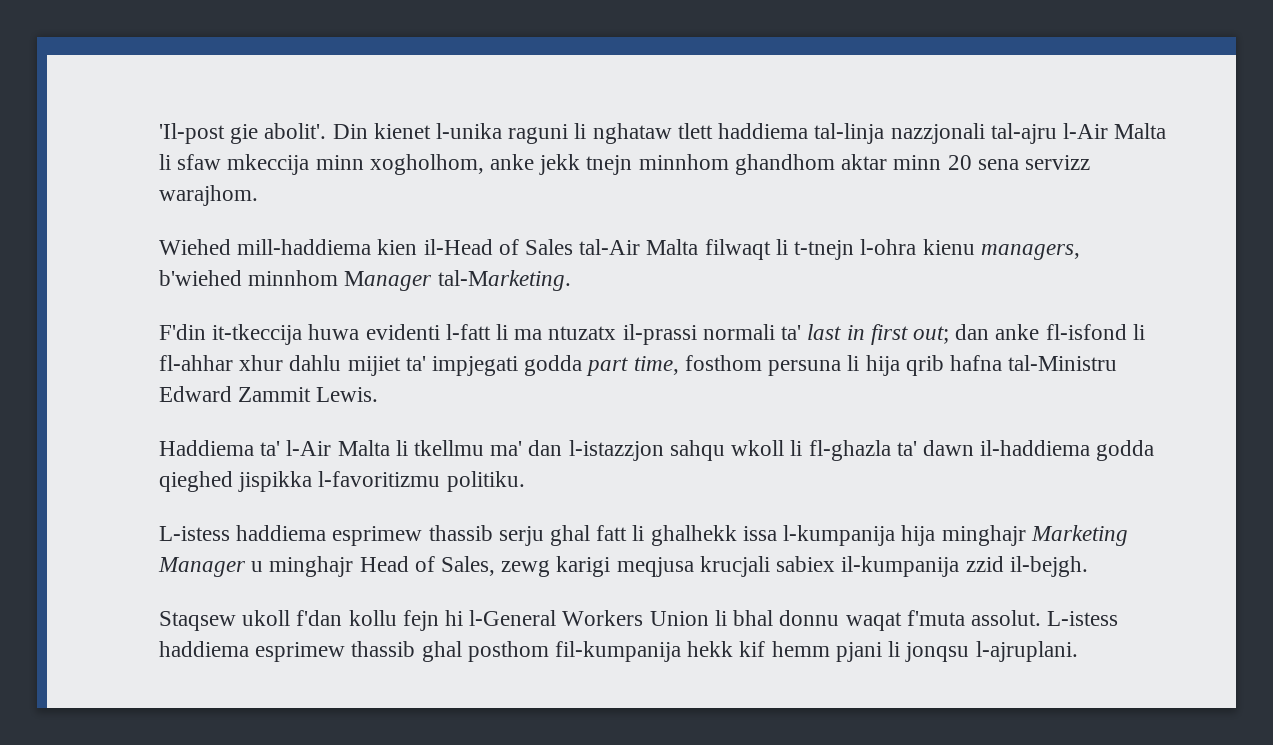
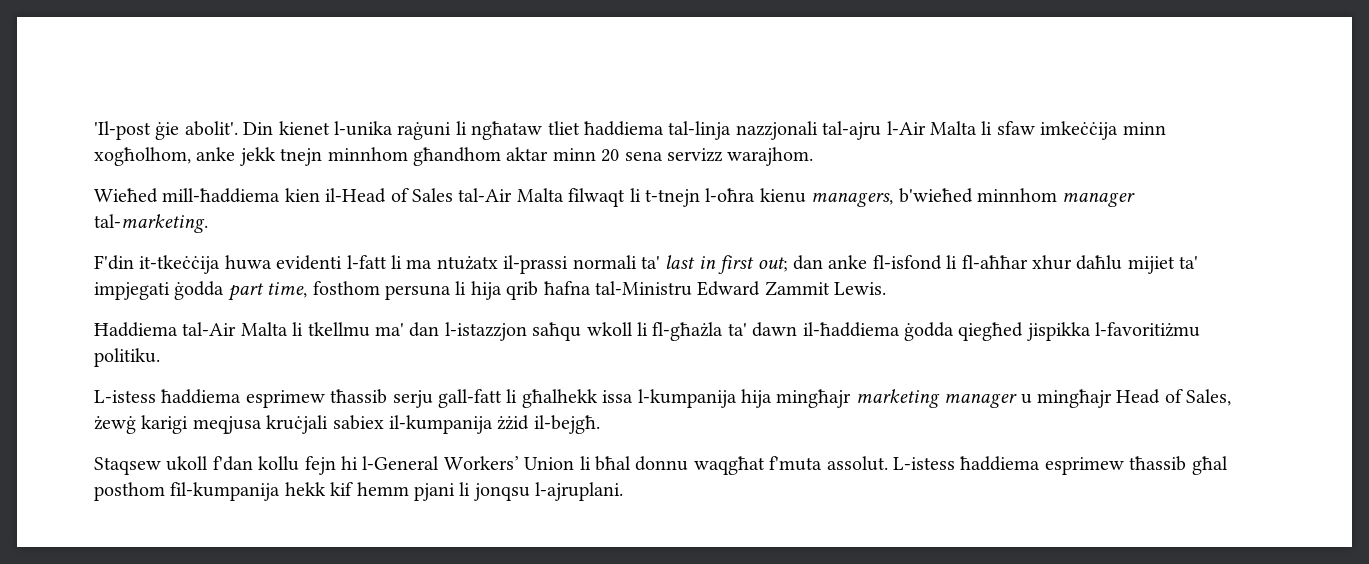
- 'Il-post gie abolit'.
+ 'Il-post ġie abolit'.
- Din kienet l-unika raguni li nghataw tlett haddiema tal-linja nazzjonali tal-ajru l-Air Malta li sfaw mkeccija minn xogholhom, anke jekk tnejn minnhom ghandhom aktar minn 20 sena servizz warajhom.
+ Din kienet l-unika raġuni li ngħataw tliet ħaddiema tal-linja nazzjonali tal-ajru l-Air Malta li sfaw imkeċċija minn xogħolhom, anke jekk tnejn minnhom għandhom aktar minn 20 sena servizz warajhom.
- Wiehed mill-haddiema kien il-Head of Sales tal-Air Malta filwaqt li t-tnejn l-ohra kienu managers, b'wiehed minnhom Manager tal-Marketing.
+ Wieħed mill-ħaddiema kien il-Head of Sales tal-Air Malta filwaqt li t-tnejn l-oħra kienu managers, b'wieħed minnhom manager tal-marketing.
- F'din it-tkeccija huwa evidenti l-fatt li ma ntuzatx il-prassi normali ta' last in first out; dan anke fl-isfond li fl-ahhar xhur dahlu mijiet ta' impjegati godda part time, fosthom persuna li hija qrib hafna tal-Ministru Edward Zammit Lewis.
+ F'din it-tkeċċija huwa evidenti l-fatt li ma ntużatx il-prassi normali ta' last in first out; dan anke fl-isfond li fl-aħħar xhur daħlu mijiet ta' impjegati ġodda part time, fosthom persuna li hija qrib ħafna tal-Ministru Edward Zammit Lewis.
- Haddiema ta' l-Air Malta li tkellmu ma' dan l-istazzjon sahqu wkoll li fl-ghazla ta' dawn il-haddiema godda qieghed jispikka l-favoritizmu politiku.
- L-istess haddiema esprimew thassib serju ghal fatt li ghalhekk issa l-kumpanija hija minghajr Marketing Manager u minghajr Head of Sales, zewg karigi meqjusa krucjali sabiex il-kumpanija zzid il-bejgh.
+ Ħaddiema tal-Air Malta li tkellmu ma' dan l-istazzjon saħqu wkoll li fl-għażla ta' dawn il-ħaddiema ġodda qiegħed jispikka l-favoritiżmu politiku.
+ L-istess ħaddiema esprimew tħassib serju gall-fatt li għalhekk issa l-kumpanija hija mingħajr marketing manager u mingħajr Head of Sales, żewġ karigi meqjusa kruċjali sabiex il-kumpanija żżid il-bejgħ.
- Staqsew ukoll f'dan kollu fejn hi l-General Workers Union li bhal donnu waqat f'muta assolut. L-istess haddiema esprimew thassib ghal posthom fil-kumpanija hekk kif hemm pjani li jonqsu l-ajruplani.
+ Staqsew ukoll f'dan kollu fejn hi l-General Workers’ Union li bħal donnu waqgħat f'muta assolut. L-istess ħaddiema esprimew tħassib għal posthom fil-kumpanija hekk kif hemm pjani li jonqsu l-ajruplani.

